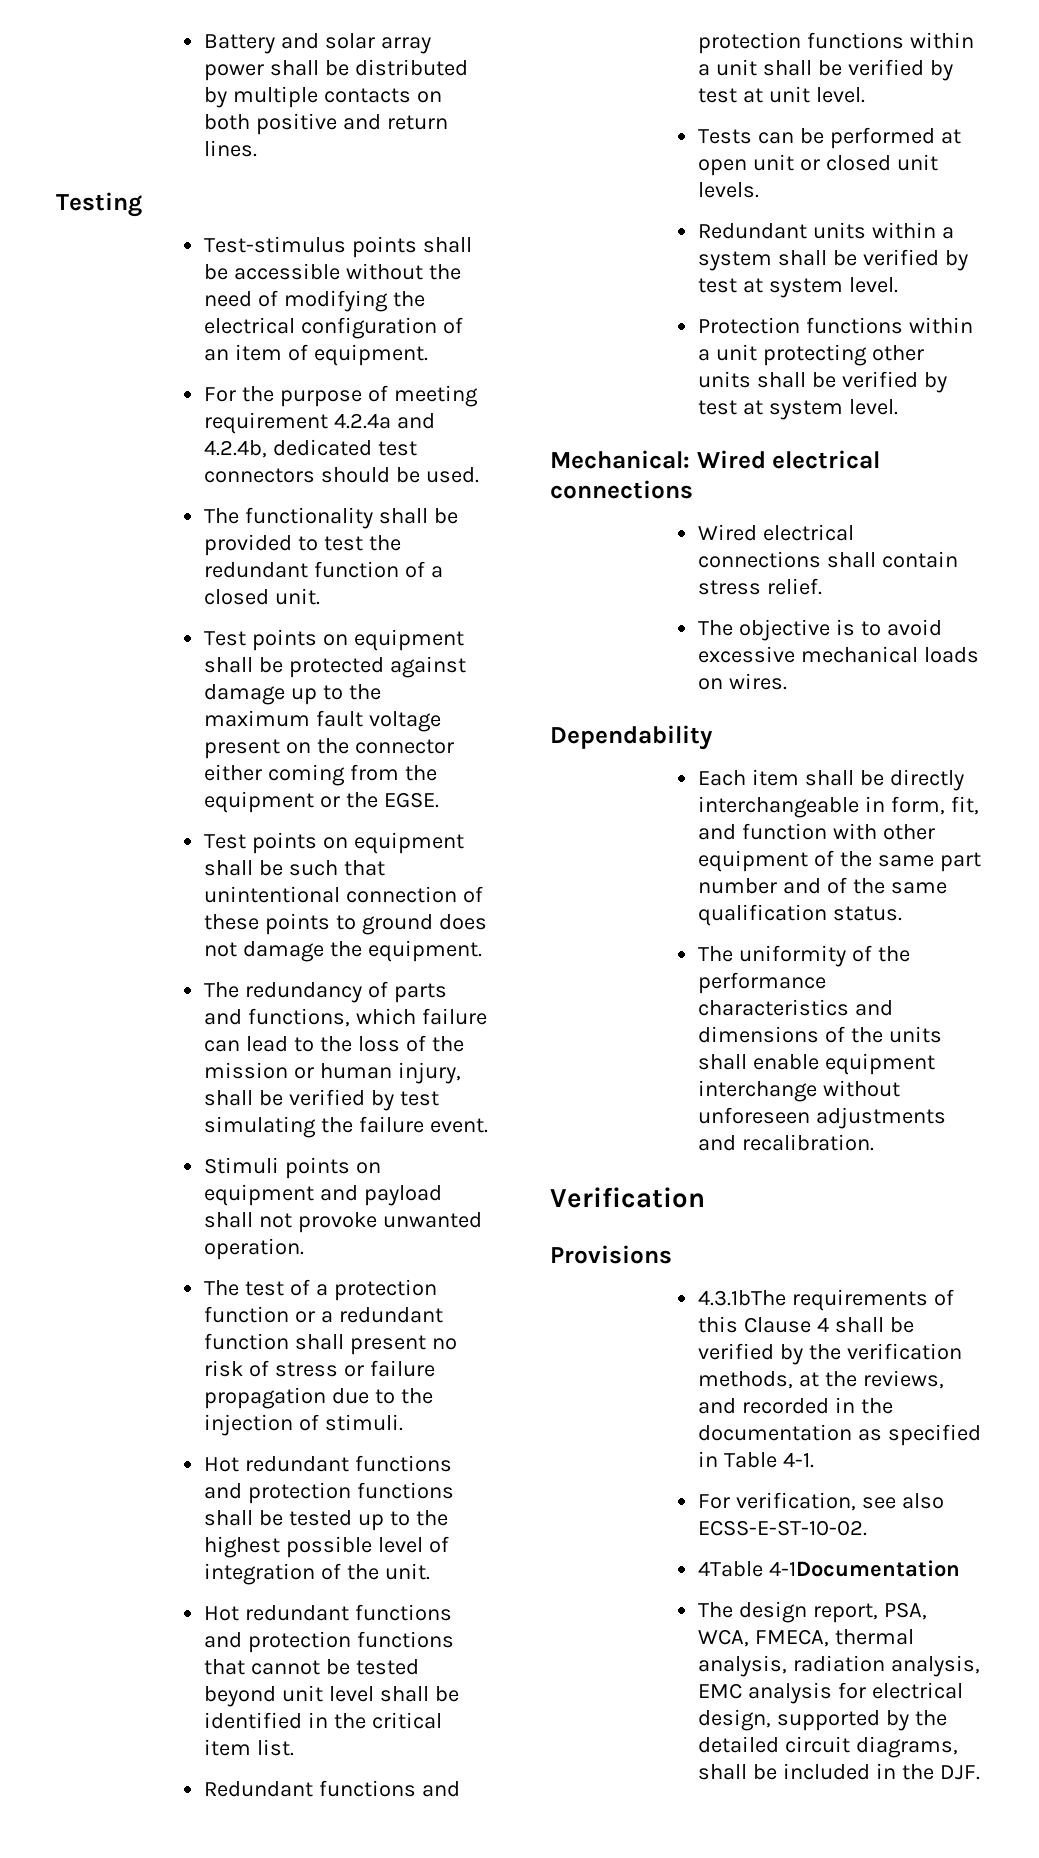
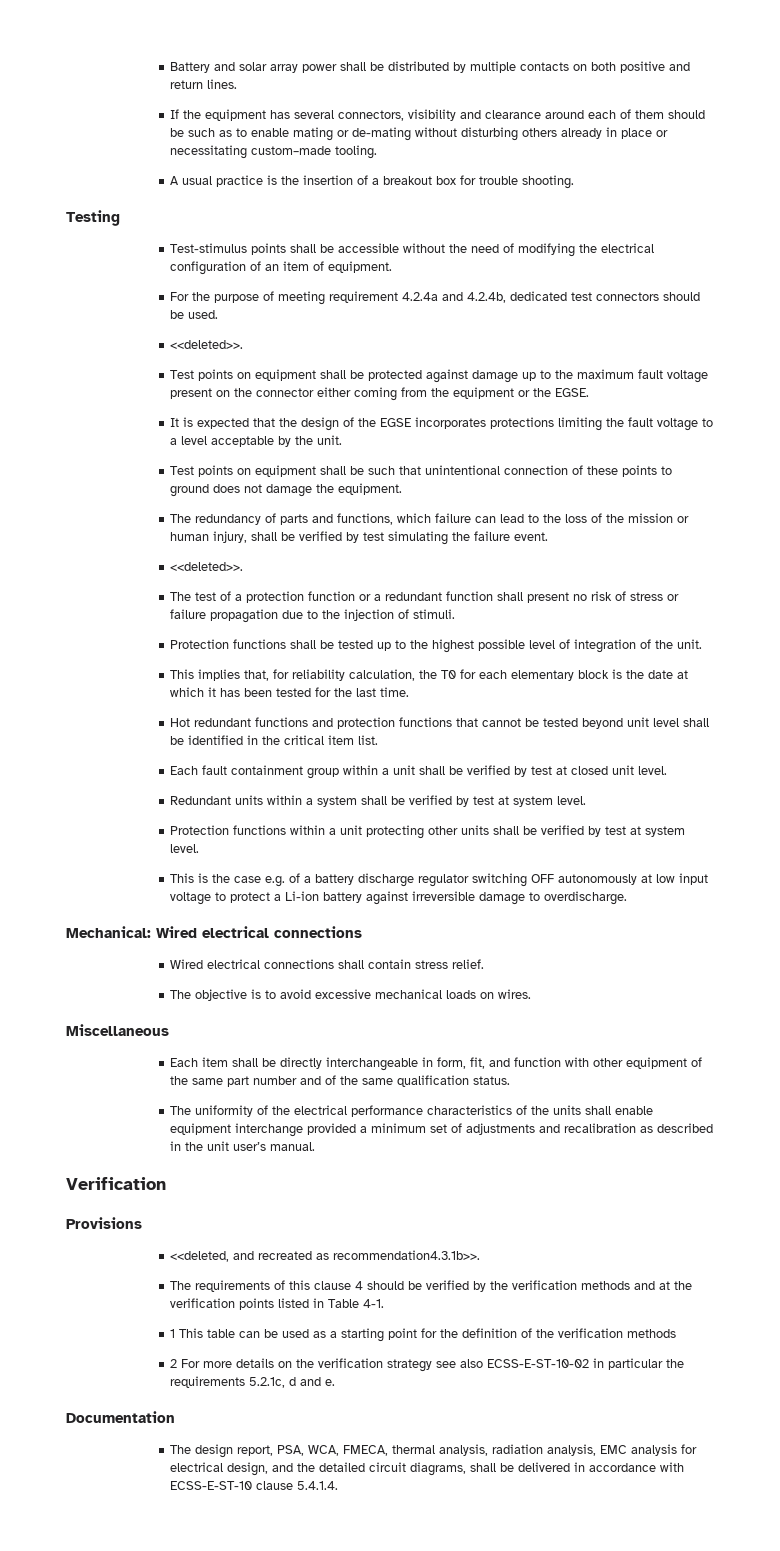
+ If the equipment has several connectors, visibility and clearance around each of them should be such as to enable mating or de-mating without disturbing others already in place or necessitating custom–made tooling.
+ A usual practice is the insertion of a breakout box for trouble shooting.
  For the purpose of meeting requirement 4.2.4a and 4.2.4b, dedicated test connectors should be used.
- The functionality shall be provided to test the redundant function of a closed unit.
+ <<deleted>>.
+ It is expected that the design of the EGSE incorporates protections limiting the fault voltage to a level acceptable by the unit.
  The redundancy of parts and functions, which failure can lead to the loss of the mission or human injury, shall be verified by test simulating the failure event.
- Stimuli points on equipment and payload shall not provoke unwanted operation.
+ <<deleted>>.
- Hot redundant functions and protection functions shall be tested up to the highest possible level of integration of the unit.
+ Protection functions shall be tested up to the highest possible level of integration of the unit.
+ This implies that, for reliability calculation, the T0 for each elementary block is the date at which it has been tested for the last time.
- Redundant functions and protection functions within a unit shall be verified by test at unit level.
+ Each fault containment group within a unit shall be verified by test at closed unit level.
- Tests can be performed at open unit or closed unit levels.
+ This is the case e.g. of a battery discharge regulator switching OFF autonomously at low input voltage to protect a Li-ion battery against irreversible damage to overdischarge.
- Dependability
+ Miscellaneous
- The uniformity of the performance characteristics and dimensions of the units shall enable equipment interchange without unforeseen adjustments and recalibration.
+ The uniformity of the electrical performance characteristics of the units shall enable equipment interchange provided a minimum set of adjustments and recalibration as described in the unit user’s manual.
  Verification
  Provisions
- 4.3.1bThe requirements of this Clause 4 shall be verified by the verification methods, at the reviews, and recorded in the documentation as specified in Table 4-1.
- For verification, see also ECSS-E-ST-10-02.
- 4Table 4-1Documentation
+ <<deleted, and recreated as recommendation4.3.1b>>.
+ The requirements of this clause 4 should be verified by the verification methods and at the verification points listed in Table 4-1.
+ 1 This table can be used as a starting point for the definition of the verification methods
+ 2 For more details on the verification strategy see also ECSS-E-ST-10-02 in particular the requirements 5.2.1c, d and e.
+ Documentation
- The design report, PSA, WCA, FMECA, thermal analysis, radiation analysis, EMC analysis for electrical design, supported by the detailed circuit diagrams, shall be included in the DJF.
+ The design report, PSA, WCA, FMECA, thermal analysis, radiation analysis, EMC analysis for electrical design, and the detailed circuit diagrams, shall be delivered in accordance with ECSS-E-ST-10 clause 5.4.1.4.

